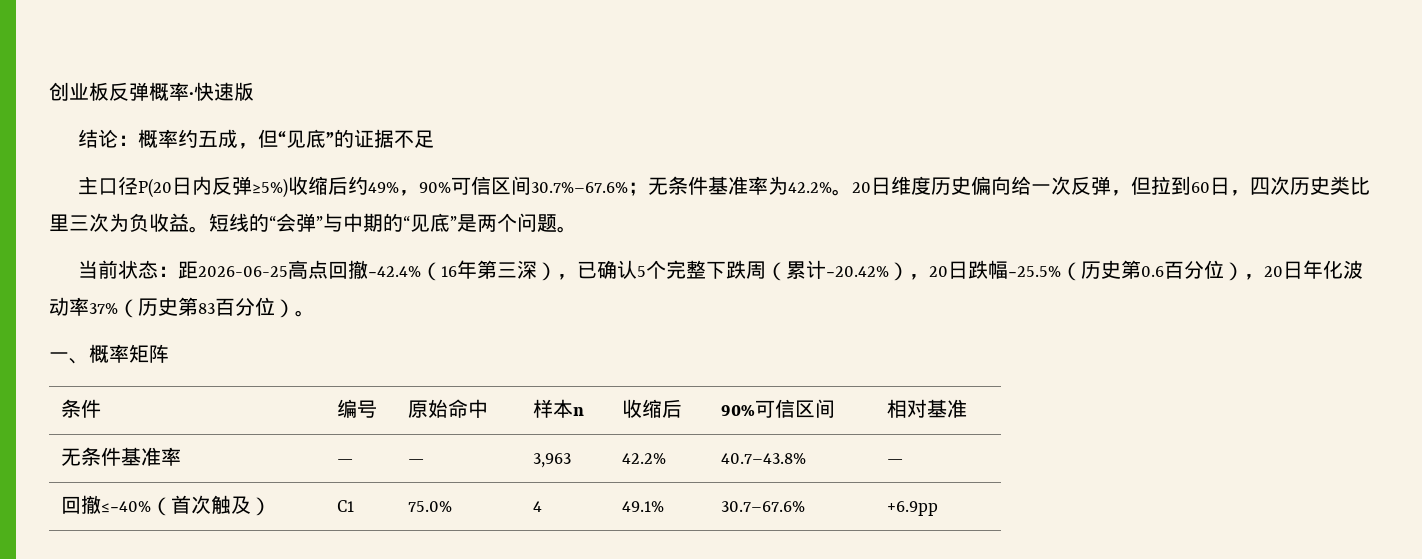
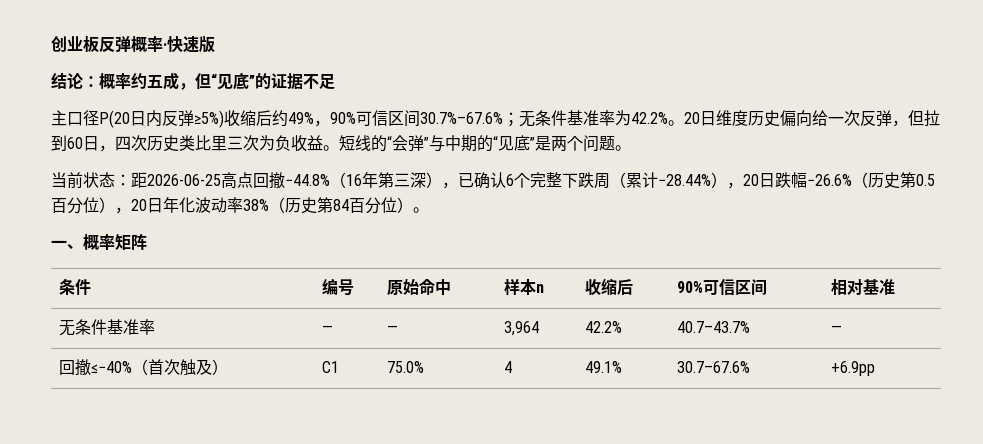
- 当前状态：距2026-06-25高点回撤−42.4%（16年第三深），已确认5个完整下跌周（累计−20.42%），20日跌幅−25.5%（历史第0.6百分位），20日年化波动率37%（历史第83百分位）。
+ 当前状态：距2026-06-25高点回撤−44.8%（16年第三深），已确认6个完整下跌周（累计−28.44%），20日跌幅−26.6%（历史第0.5百分位），20日年化波动率38%（历史第84百分位）。
- 无条件基准率 | — | — | 3,963 | 42.2% | 40.7–43.8% | —
+ 无条件基准率 | — | — | 3,964 | 42.2% | 40.7–43.7% | —

